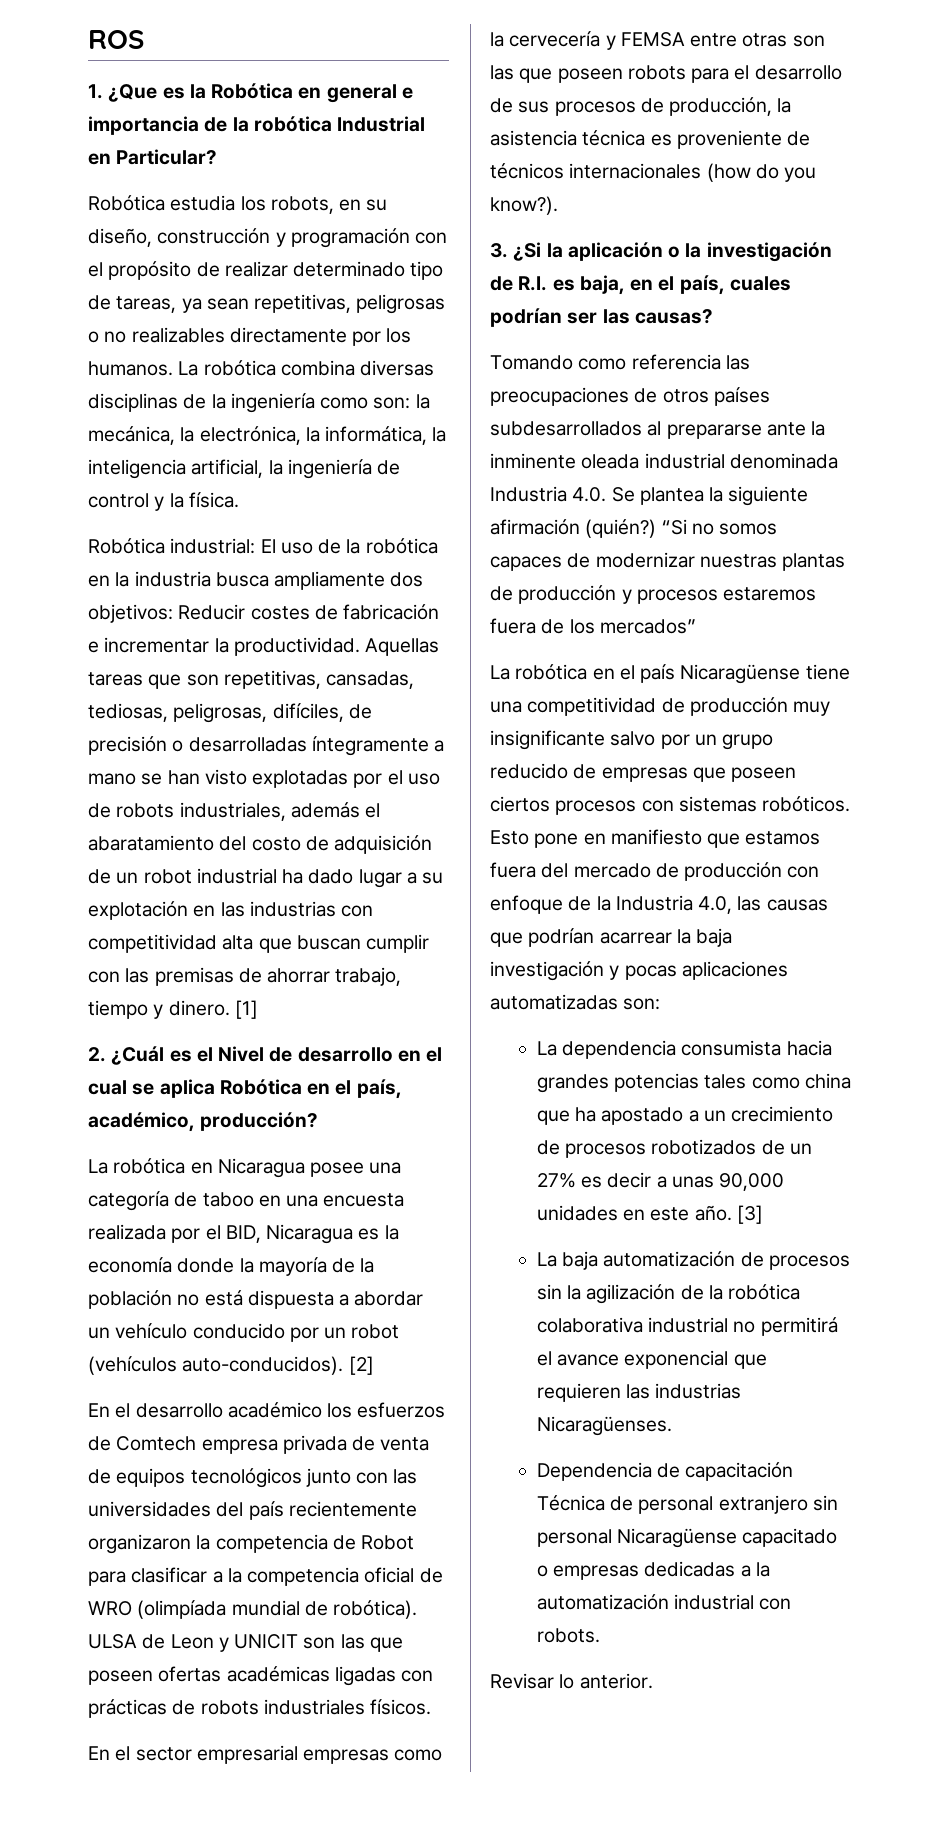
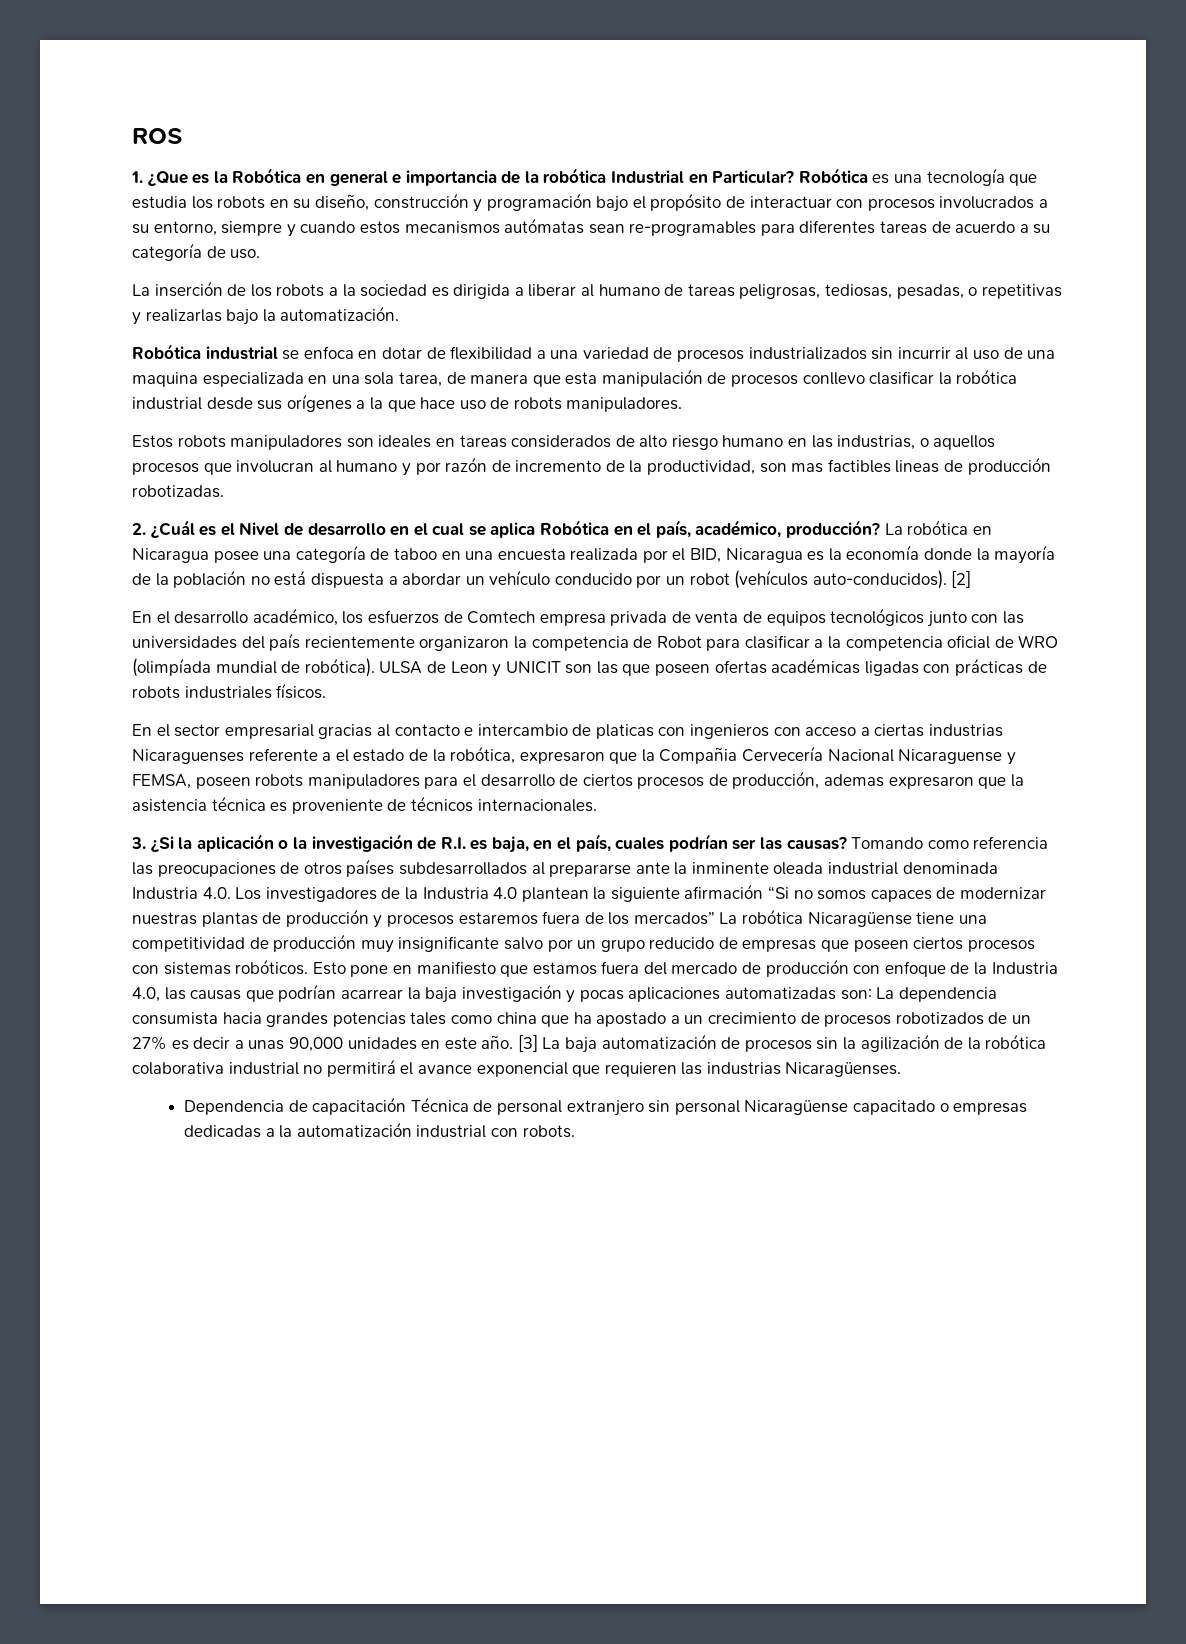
- 1. ¿Que es la Robótica en general e importancia de la robótica Industrial en Particular?
- Robótica estudia los robots, en su diseño, construcción y programación con el propósito de realizar determinado tipo de tareas, ya sean repetitivas, peligrosas o no realizables directamente por los humanos. La robótica combina diversas disciplinas de la ingeniería como son: la mecánica, la electrónica, la informática, la inteligencia artificial, la ingeniería de control y la física.
- Robótica industrial: El uso de la robótica en la industria busca ampliamente dos objetivos: Reducir costes de fabricación e incrementar la productividad. Aquellas tareas que son repetitivas, cansadas, tediosas, peligrosas, difíciles, de precisión o desarrolladas íntegramente a mano se han visto explotadas por el uso de robots industriales, además el abaratamiento del costo de adquisición de un robot industrial ha dado lugar a su explotación en las industrias con competitividad alta que buscan cumplir con las premisas de ahorrar trabajo, tiempo y dinero. [1]
+ 1. ¿Que es la Robótica en general e importancia de la robótica Industrial en Particular? Robótica es una tecnología que estudia los robots en su diseño, construcción y programación bajo el propósito de interactuar con procesos involucrados a su entorno, siempre y cuando estos mecanismos autómatas sean re-programables para diferentes tareas de acuerdo a su categoría de uso.
+ La inserción de los robots a la sociedad es dirigida a liberar al humano de tareas peligrosas, tediosas, pesadas, o repetitivas y realizarlas bajo la automatización.
+ Robótica industrial se enfoca en dotar de flexibilidad a una variedad de procesos industrializados sin incurrir al uso de una maquina especializada en una sola tarea, de manera que esta manipulación de procesos conllevo clasificar la robótica industrial desde sus orígenes a la que hace uso de robots manipuladores.
+ Estos robots manipuladores son ideales en tareas considerados de alto riesgo humano en las industrias, o aquellos procesos que involucran al humano y por razón de incremento de la productividad, son mas factibles lineas de producción robotizadas.
- 2. ¿Cuál es el Nivel de desarrollo en el cual se aplica Robótica en el país, académico, producción?
- La robótica en Nicaragua posee una categoría de taboo en una encuesta realizada por el BID, Nicaragua es la economía donde la mayoría de la población no está dispuesta a abordar un vehículo conducido por un robot (vehículos auto-conducidos).
+ 2. ¿Cuál es el Nivel de desarrollo en el cual se aplica Robótica en el país, académico, producción? La robótica en Nicaragua posee una categoría de taboo en una encuesta realizada por el BID, Nicaragua es la economía donde la mayoría de la población no está dispuesta a abordar un vehículo conducido por un robot (vehículos auto-conducidos).
- En el desarrollo académico los esfuerzos de Comtech empresa privada de venta de equipos tecnológicos junto con las universidades del país recientemente organizaron la competencia de Robot para clasificar a la competencia oficial de WRO (olimpíada mundial de robótica).
+ En el desarrollo académico, los esfuerzos de Comtech empresa privada de venta de equipos tecnológicos junto con las universidades del país recientemente organizaron la competencia de Robot para clasificar a la competencia oficial de WRO (olimpíada mundial de robótica).
- En el sector empresarial empresas como la cervecería y FEMSA entre otras son las que poseen robots para el desarrollo de sus procesos de producción, la asistencia técnica es proveniente de técnicos internacionales (how do you know?).
+ En el sector empresarial gracias al contacto e intercambio de platicas con ingenieros con acceso a ciertas industrias Nicaraguenses referente a el estado de la robótica, expresaron que la Compañia Cervecería Nacional Nicaraguense y FEMSA, poseen robots manipuladores para el desarrollo de ciertos procesos de producción, ademas expresaron que la asistencia técnica es proveniente de técnicos internacionales.
- 3. ¿Si la aplicación o la investigación de R.I. es baja, en el país, cuales podrían ser las causas?
- Tomando como referencia las preocupaciones de otros países subdesarrollados al prepararse ante la inminente oleada industrial denominada Industria 4.0. Se plantea la siguiente afirmación (quién?) “Si no somos capaces de modernizar nuestras plantas de producción y procesos estaremos fuera de los mercados”
- La robótica en el país Nicaragüense tiene una competitividad de producción muy insignificante salvo por un grupo reducido de empresas que poseen ciertos procesos con sistemas robóticos.
+ 3. ¿Si la aplicación o la investigación de R.I. es baja, en el país, cuales podrían ser las causas? Tomando como referencia las preocupaciones de otros países subdesarrollados al prepararse ante la inminente oleada industrial denominada Industria 4.0. Los investigadores de la Industria 4.0 plantean la siguiente afirmación “Si no somos capaces de modernizar nuestras plantas de producción y procesos estaremos fuera de los mercados” La robótica Nicaragüense tiene una competitividad de producción muy insignificante salvo por un grupo reducido de empresas que poseen ciertos procesos con sistemas robóticos.
- Esto pone en manifiesto que estamos fuera del mercado de producción con enfoque de la Industria 4.0, las causas que podrían acarrear la baja investigación y pocas aplicaciones automatizadas son:
- La dependencia consumista hacia grandes potencias tales como china que ha apostado a un crecimiento de procesos robotizados de un 27% es decir a unas 90,000 unidades en este año.
+ Esto pone en manifiesto que estamos fuera del mercado de producción con enfoque de la Industria 4.0, las causas que podrían acarrear la baja investigación y pocas aplicaciones automatizadas son: La dependencia consumista hacia grandes potencias tales como china que ha apostado a un crecimiento de procesos robotizados de un 27% es decir a unas 90,000 unidades en este año.
- [3]
- La baja automatización de procesos sin la agilización de la robótica colaborativa industrial no permitirá el avance exponencial que requieren las industrias Nicaragüenses.
+ [3] La baja automatización de procesos sin la agilización de la robótica colaborativa industrial no permitirá el avance exponencial que requieren las industrias Nicaragüenses.
- Revisar lo anterior.

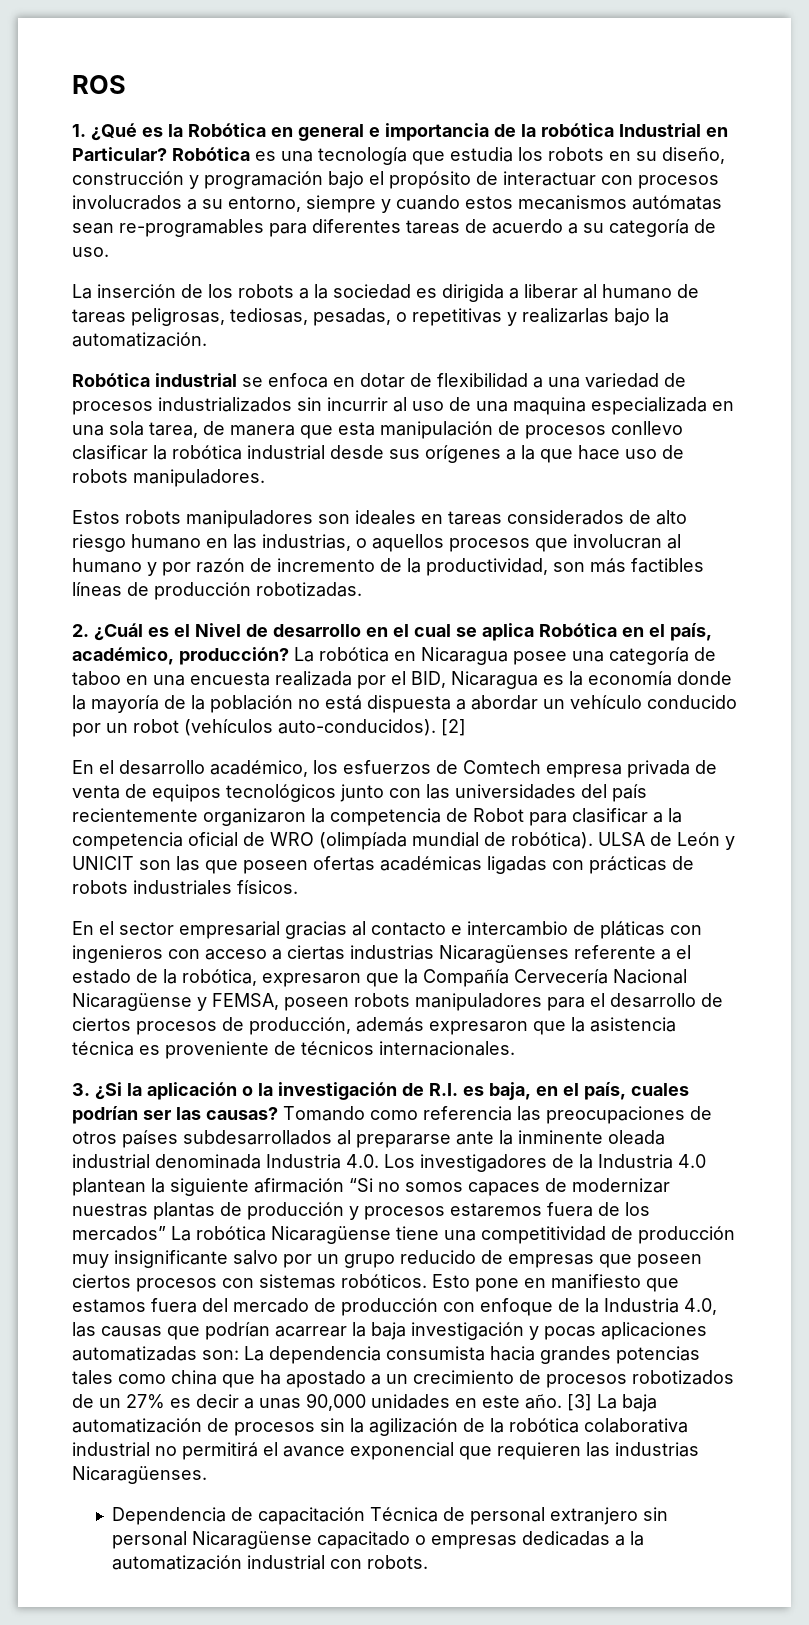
- 1. ¿Que es la Robótica en general e importancia de la robótica Industrial en Particular?
+ 1. ¿Qué es la Robótica en general e importancia de la robótica Industrial en Particular?
- Estos robots manipuladores son ideales en tareas considerados de alto riesgo humano en las industrias, o aquellos procesos que involucran al humano y por razón de incremento de la productividad, son mas factibles lineas de producción robotizadas.
+ Estos robots manipuladores son ideales en tareas considerados de alto riesgo humano en las industrias, o aquellos procesos que involucran al humano y por razón de incremento de la productividad, son más factibles líneas de producción robotizadas.
- ULSA de Leon y UNICIT son las que poseen ofertas académicas ligadas con prácticas de robots industriales físicos.
+ ULSA de León y UNICIT son las que poseen ofertas académicas ligadas con prácticas de robots industriales físicos.
- En el sector empresarial gracias al contacto e intercambio de platicas con ingenieros con acceso a ciertas industrias Nicaraguenses referente a el estado de la robótica, expresaron que la Compañia Cervecería Nacional Nicaraguense y FEMSA, poseen robots manipuladores para el desarrollo de ciertos procesos de producción, ademas expresaron que la asistencia técnica es proveniente de técnicos internacionales.
+ En el sector empresarial gracias al contacto e intercambio de pláticas con ingenieros con acceso a ciertas industrias Nicaragüenses referente a el estado de la robótica, expresaron que la Compañía Cervecería Nacional Nicaragüense y FEMSA, poseen robots manipuladores para el desarrollo de ciertos procesos de producción, además expresaron que la asistencia técnica es proveniente de técnicos internacionales.

